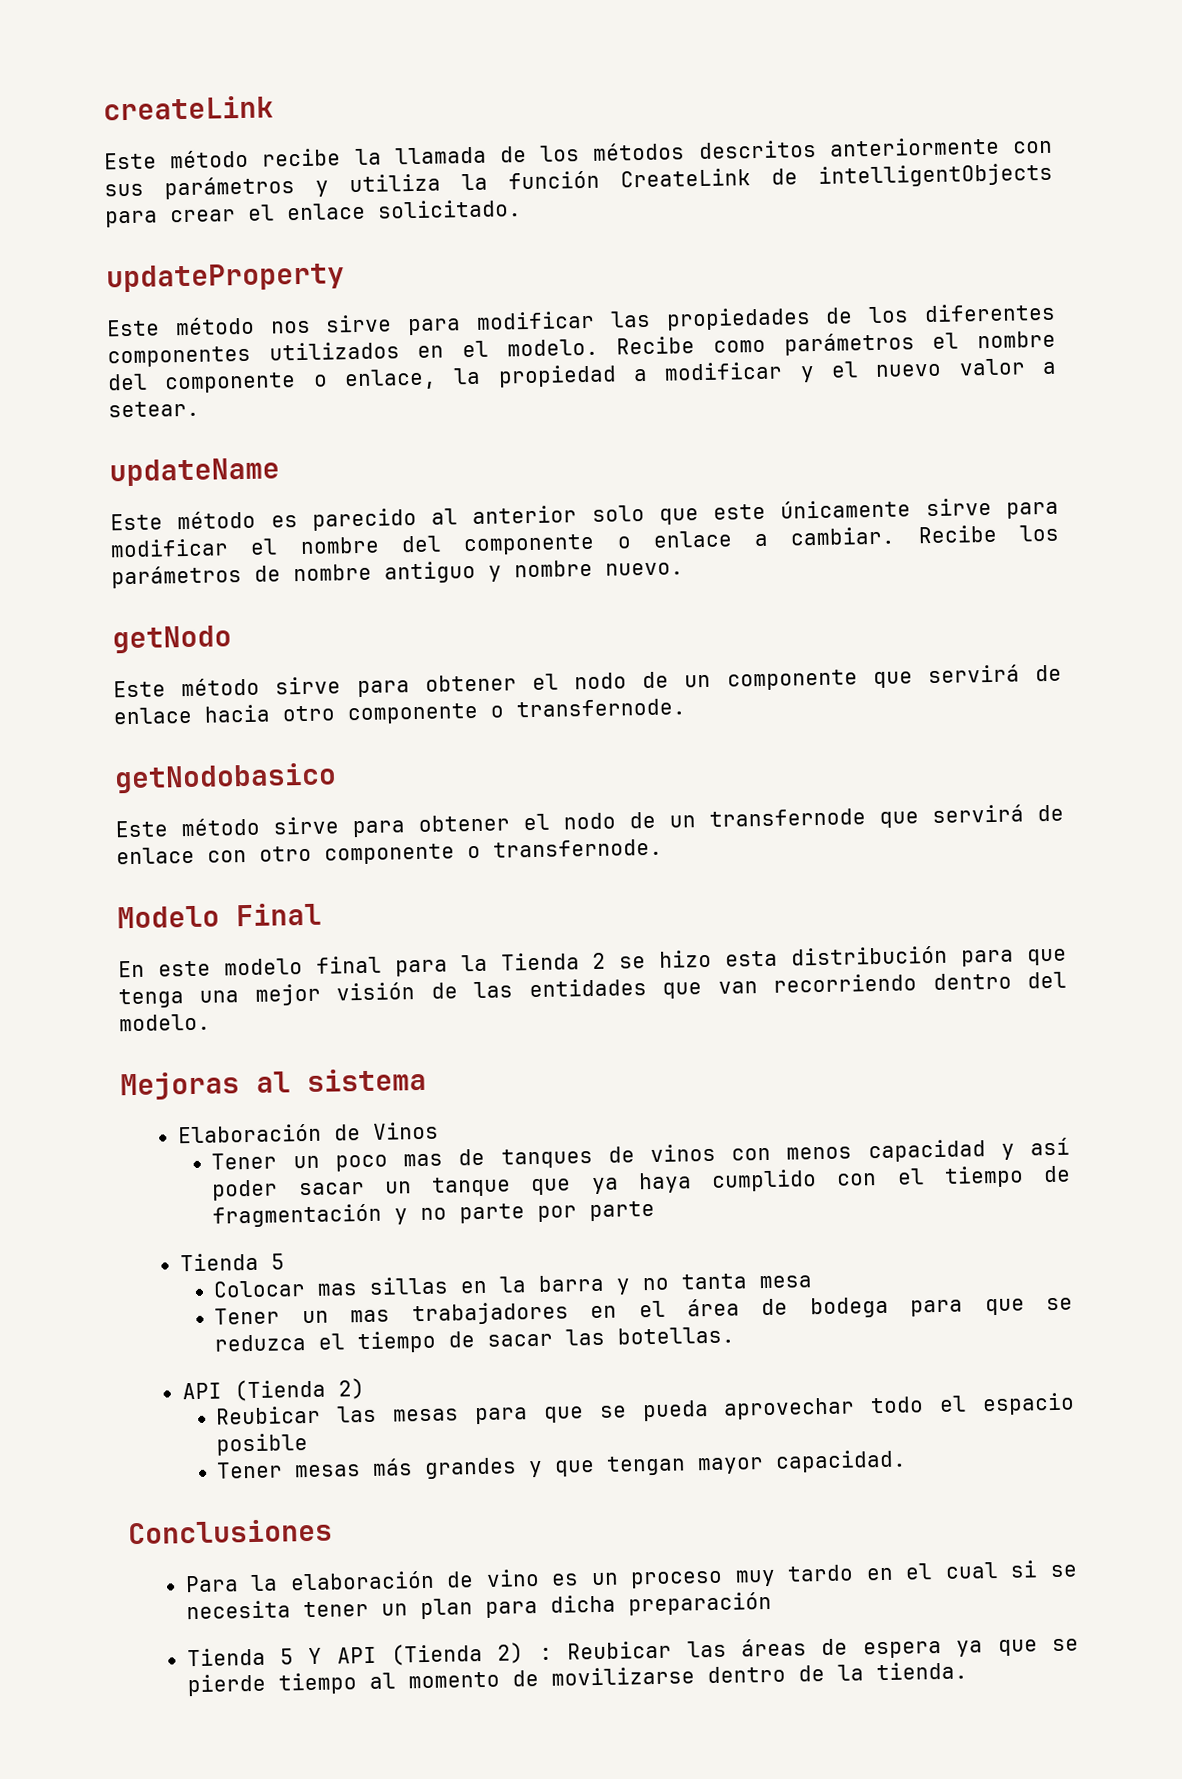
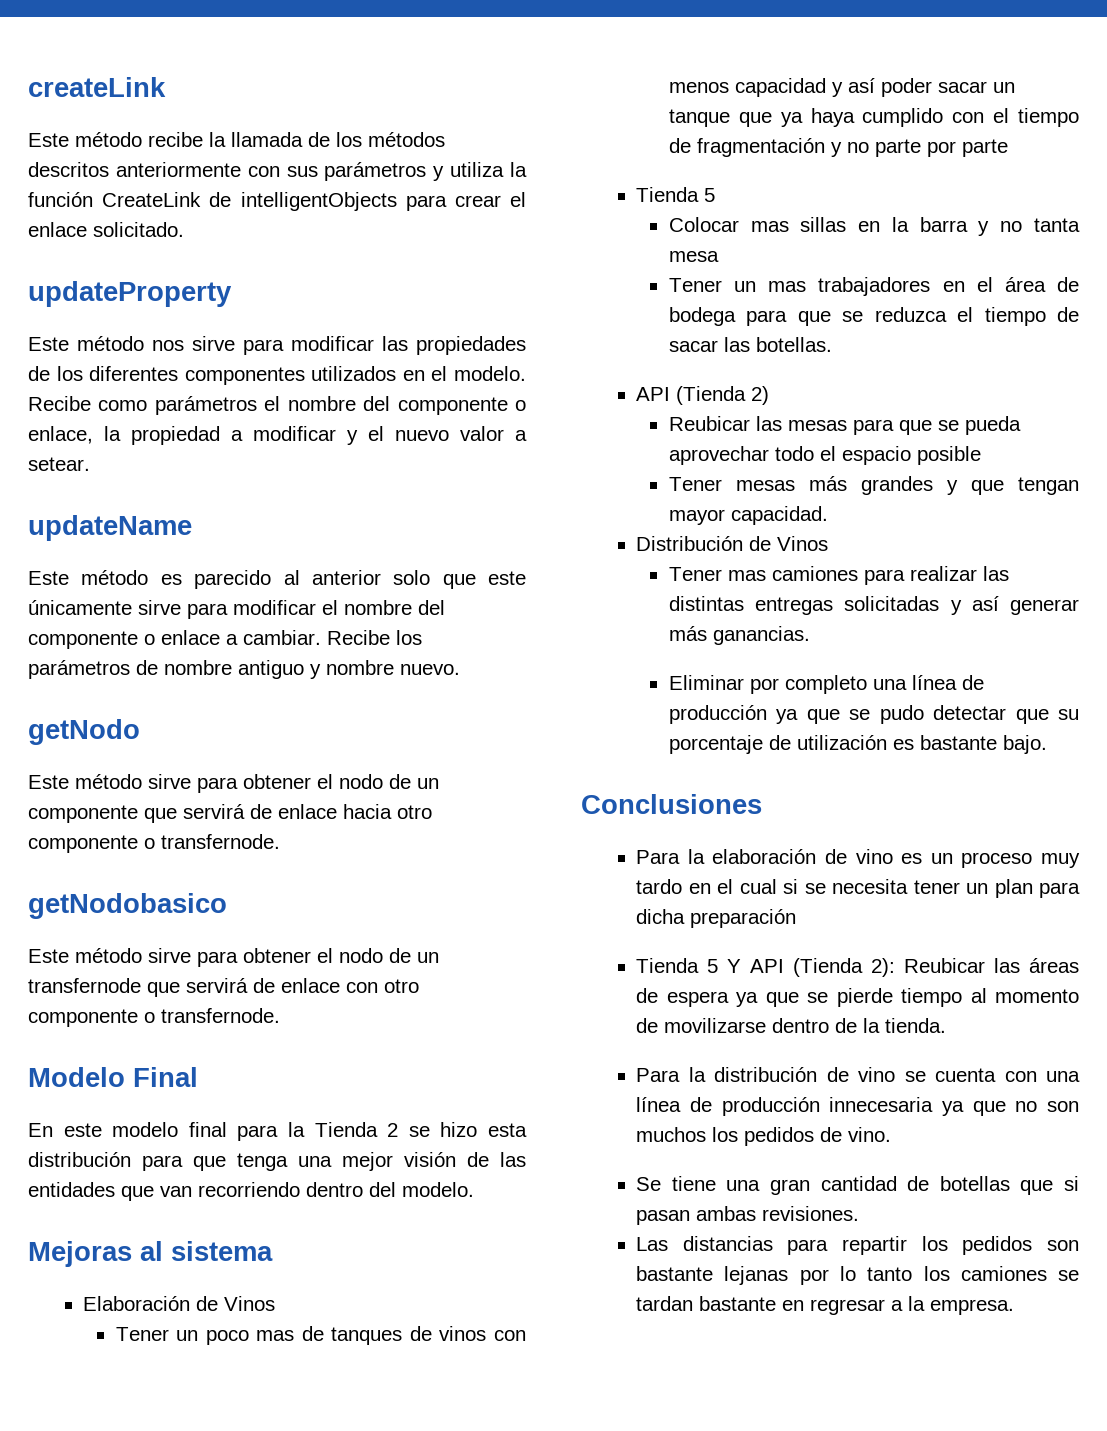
+ Distribución de Vinos
+ Tener mas camiones para realizar las distintas entregas solicitadas y así generar más ganancias.
+ Eliminar por completo una línea de producción ya que se pudo detectar que su porcentaje de utilización es bastante bajo.
- Tienda 5 Y API (Tienda 2) : Reubicar las áreas de espera ya que se pierde tiempo al momento de movilizarse dentro de la tienda.
+ Tienda 5 Y API (Tienda 2): Reubicar las áreas de espera ya que se pierde tiempo al momento de movilizarse dentro de la tienda.
+ Para la distribución de vino se cuenta con una línea de producción innecesaria ya que no son muchos los pedidos de vino.
+ Se tiene una gran cantidad de botellas que si pasan ambas revisiones.
+ Las distancias para repartir los pedidos son bastante lejanas por lo tanto los camiones se tardan bastante en regresar a la empresa.

